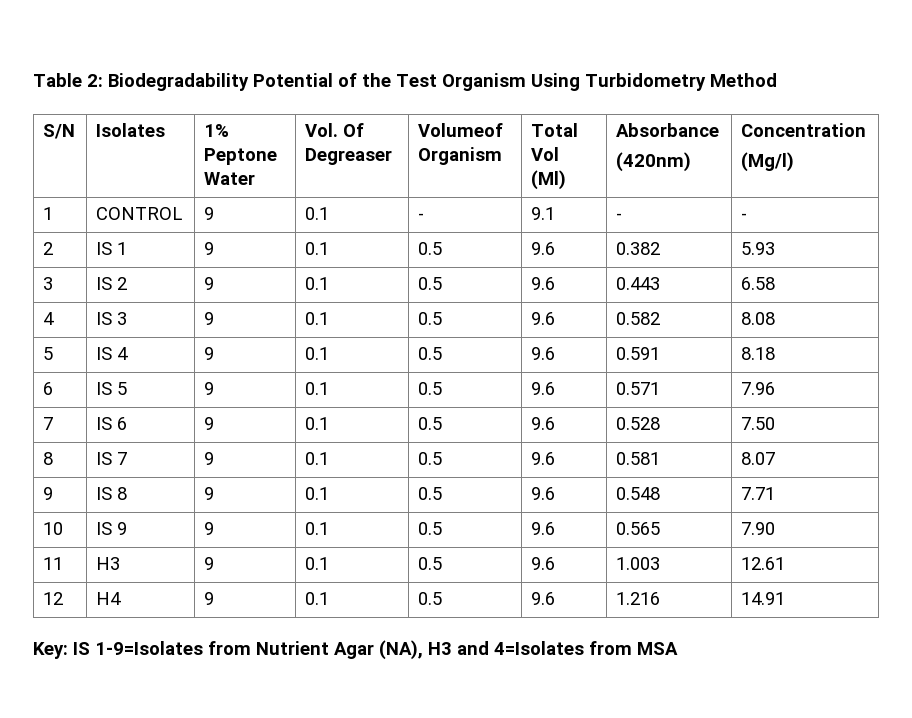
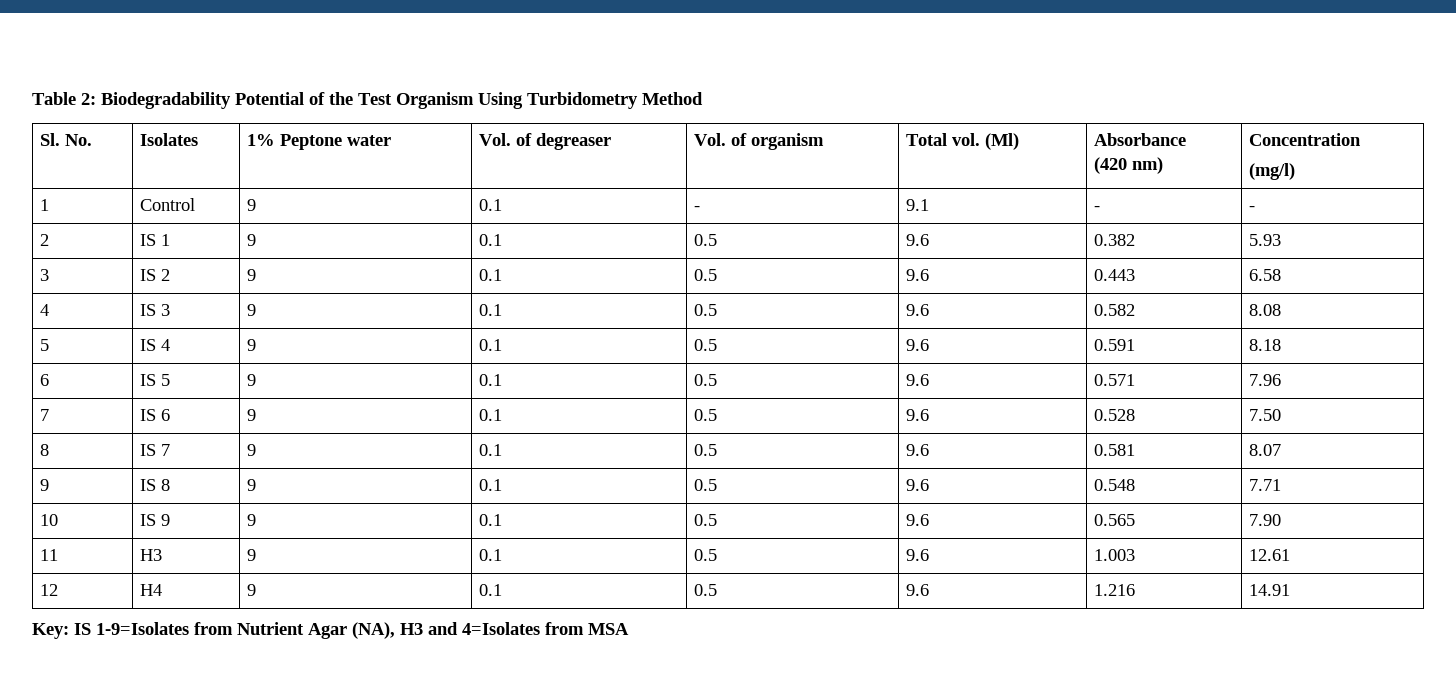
- S/N | Isolates | 1% Peptone Water | Vol. Of Degreaser | Volumeof Organism | Total Vol (Ml) | Absorbance
- (420nm) | Concentration
- (Mg/l)
- 1 | CONTROL | 9 | 0.1 | - | 9.1 | - | -
+ Sl. No. | Isolates | 1% Peptone water | Vol. of degreaser | Vol. of organism | Total vol. (Ml) | Absorbance
+ (420 nm) | Concentration
+ (mg/l)
+ 1 | Control | 9 | 0.1 | - | 9.1 | - | -

